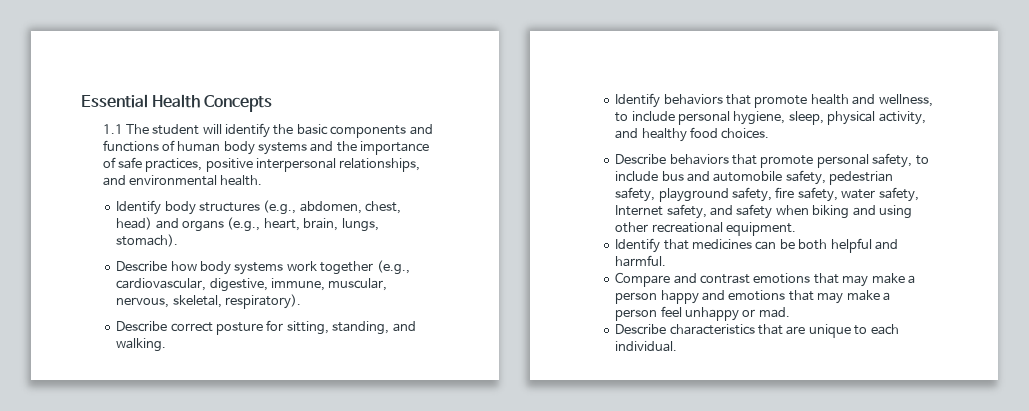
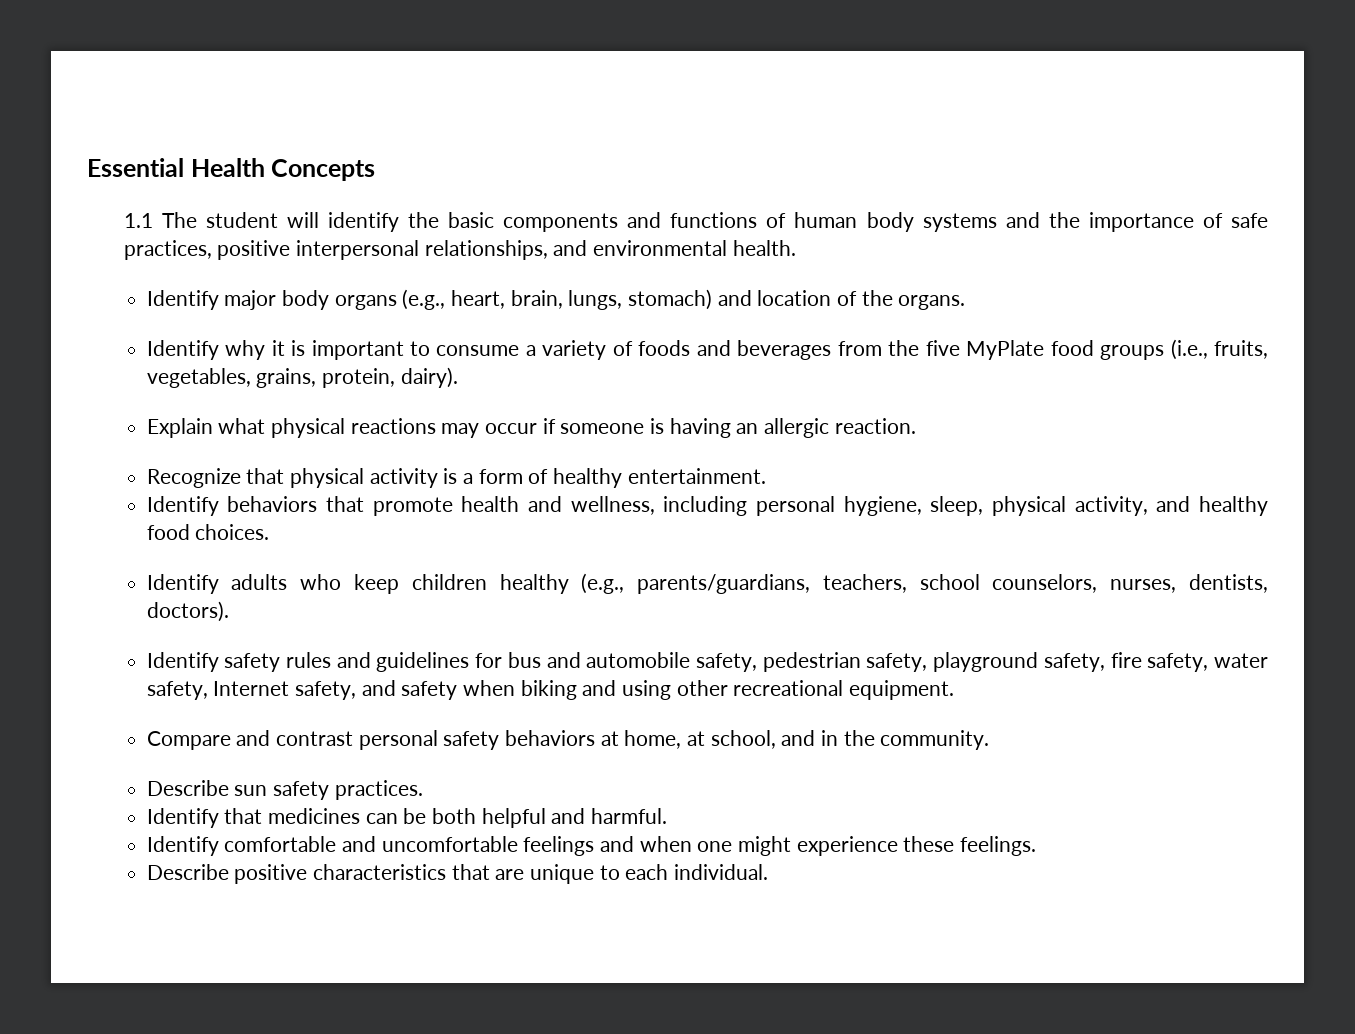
- Identify body structures (e.g., abdomen, chest, head) and organs (e.g., heart, brain, lungs, stomach).
- Describe how body systems work together (e.g., cardiovascular, digestive, immune, muscular, nervous, skeletal, respiratory).
- Describe correct posture for sitting, standing, and walking.
+ Identify major body organs (e.g., heart, brain, lungs, stomach) and location of the organs.
+ Identify why it is important to consume a variety of foods and beverages from the five MyPlate food groups (i.e., fruits, vegetables, grains, protein, dairy).
+ Explain what physical reactions may occur if someone is having an allergic reaction.
+ Recognize that physical activity is a form of healthy entertainment.
- Identify behaviors that promote health and wellness, to include personal hygiene, sleep, physical activity, and healthy food choices.
+ Identify behaviors that promote health and wellness, including personal hygiene, sleep, physical activity, and healthy food choices.
- Describe behaviors that promote personal safety, to include bus and automobile safety, pedestrian safety, playground safety, fire safety, water safety, Internet safety, and safety when biking and using other recreational equipment.
+ Identify adults who keep children healthy (e.g., parents/guardians, teachers, school counselors, nurses, dentists, doctors).
+ Identify safety rules and guidelines for bus and automobile safety, pedestrian safety, playground safety, fire safety, water safety, Internet safety, and safety when biking and using other recreational equipment.
+ Compare and contrast personal safety behaviors at home, at school, and in the community.
+ Describe sun safety practices.
- Compare and contrast emotions that may make a person happy and emotions that may make a person feel unhappy or mad.
- Describe characteristics that are unique to each individual.
+ Identify comfortable and uncomfortable feelings and when one might experience these feelings.
+ Describe positive characteristics that are unique to each individual.

